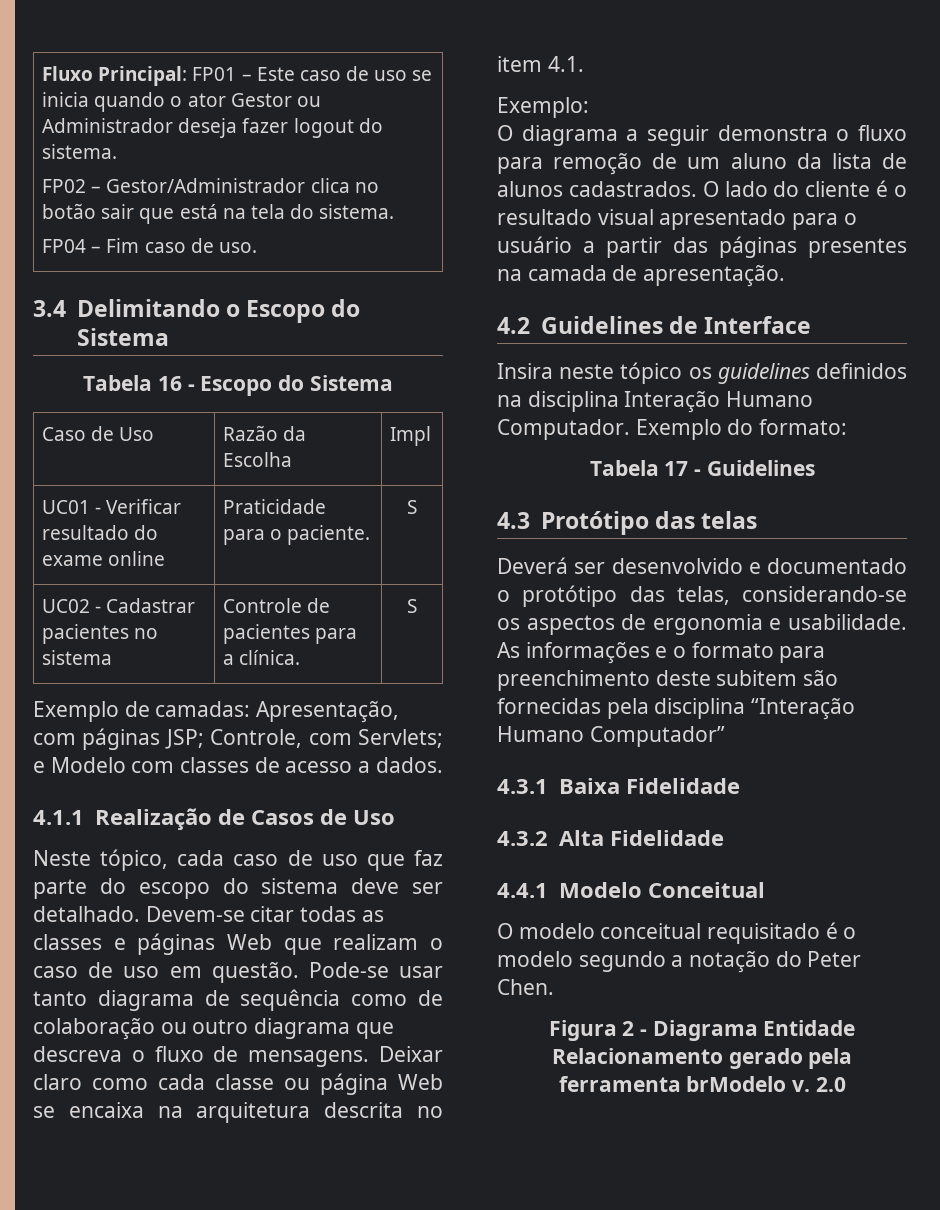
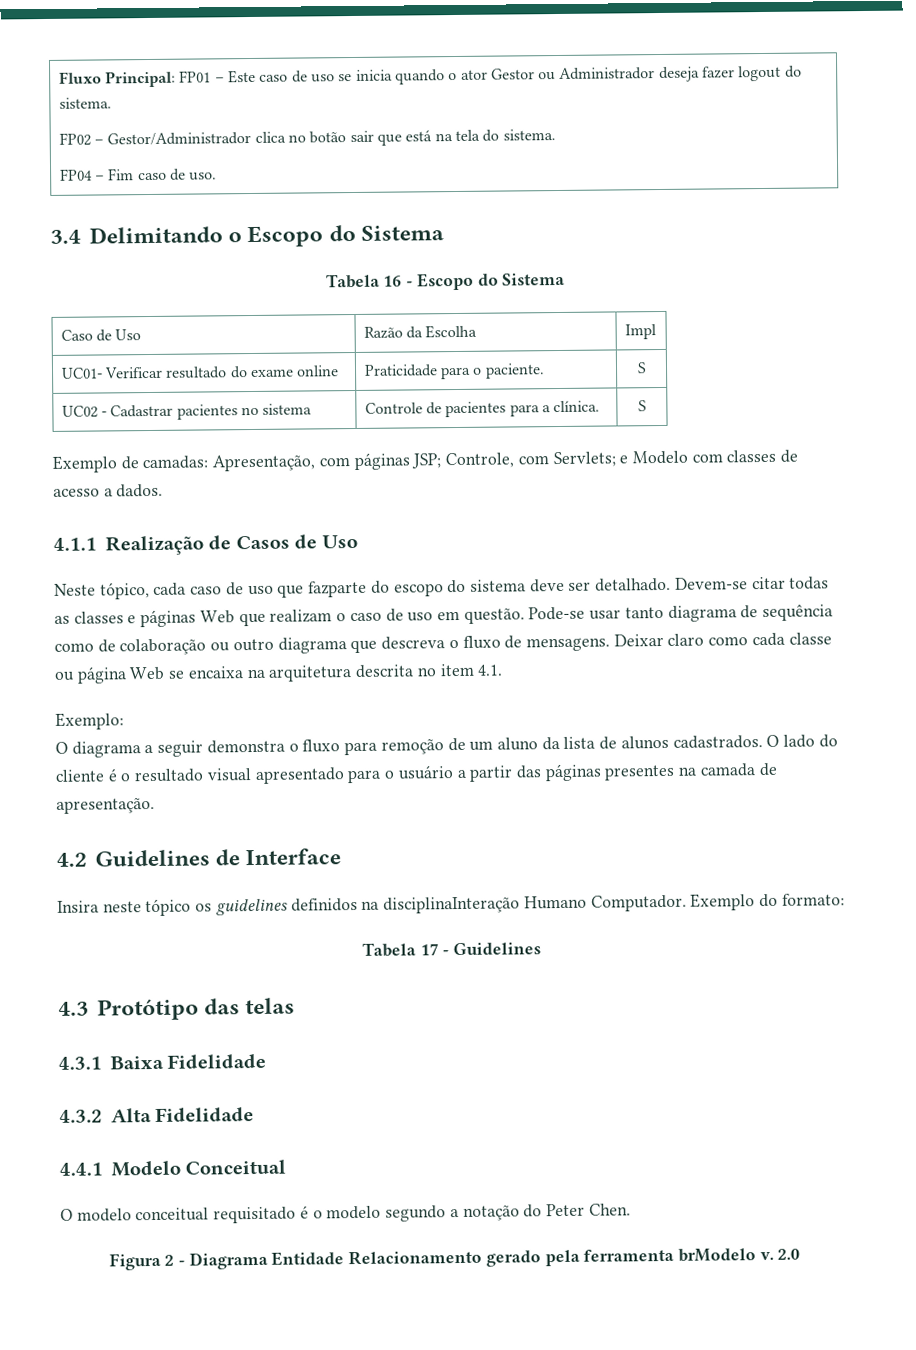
- UC01 - Verificar resultado do exame online | Praticidade para o paciente. | S
+ UC01- Verificar resultado do exame online | Praticidade para o paciente. | S
- Neste tópico, cada caso de uso que faz parte do escopo do sistema deve ser detalhado.
+ Neste tópico, cada caso de uso que fazparte do escopo do sistema deve ser detalhado.
- Insira neste tópico os guidelines definidos na disciplina Interação Humano Computador.
+ Insira neste tópico os guidelines definidos na disciplinaInteração Humano Computador.
- Deverá ser desenvolvido e documentado o protótipo das telas, considerando-se os aspectos de ergonomia e usabilidade. As informações e o formato para preenchimento deste subitem são fornecidas pela disciplina “Interação Humano Computador”

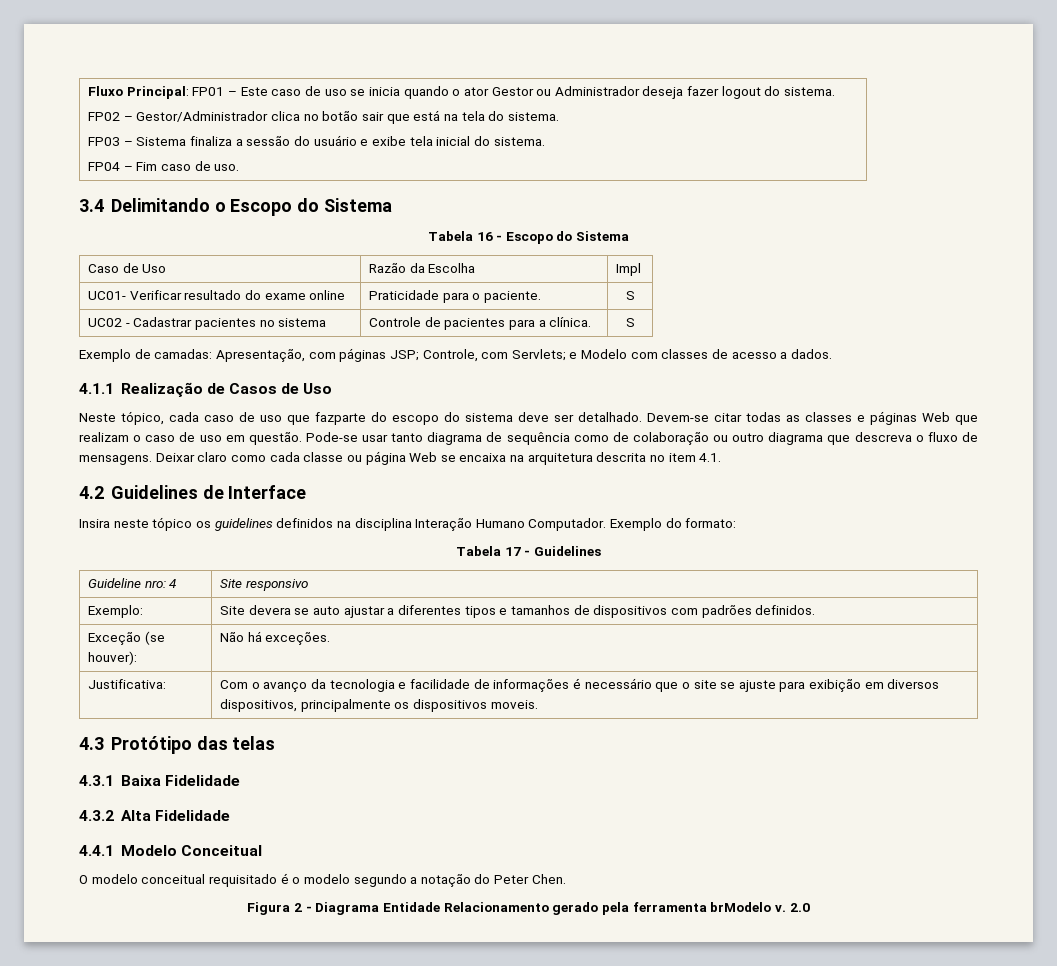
+ FP03 – Sistema finaliza a sessão do usuário e exibe tela inicial do sistema.
- Exemplo:
- O diagrama a seguir demonstra o fluxo para remoção de um aluno da lista de alunos cadastrados. O lado do cliente é o resultado visual apresentado para o usuário a partir das páginas presentes na camada de apresentação.
- Insira neste tópico os guidelines definidos na disciplinaInteração Humano Computador.
+ Insira neste tópico os guidelines definidos na disciplina Interação Humano Computador.
+ Guideline nro: 4 | Site responsivo
+ Exemplo: | Site devera se auto ajustar a diferentes tipos e tamanhos de dispositivos com padrões definidos.
+ Exceção (se houver): | Não há exceções.
+ Justificativa: | Com o avanço da tecnologia e facilidade de informações é necessário que o site se ajuste para exibição em diversos dispositivos, principalmente os dispositivos moveis.

